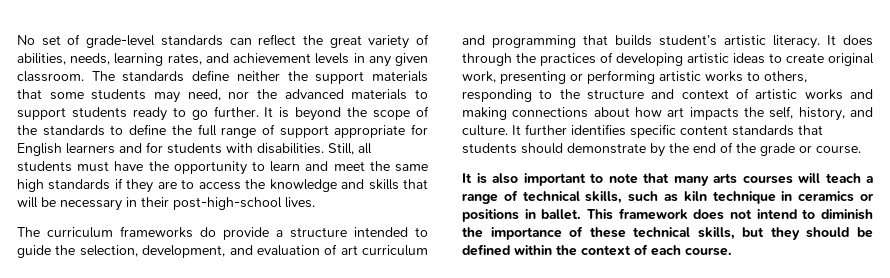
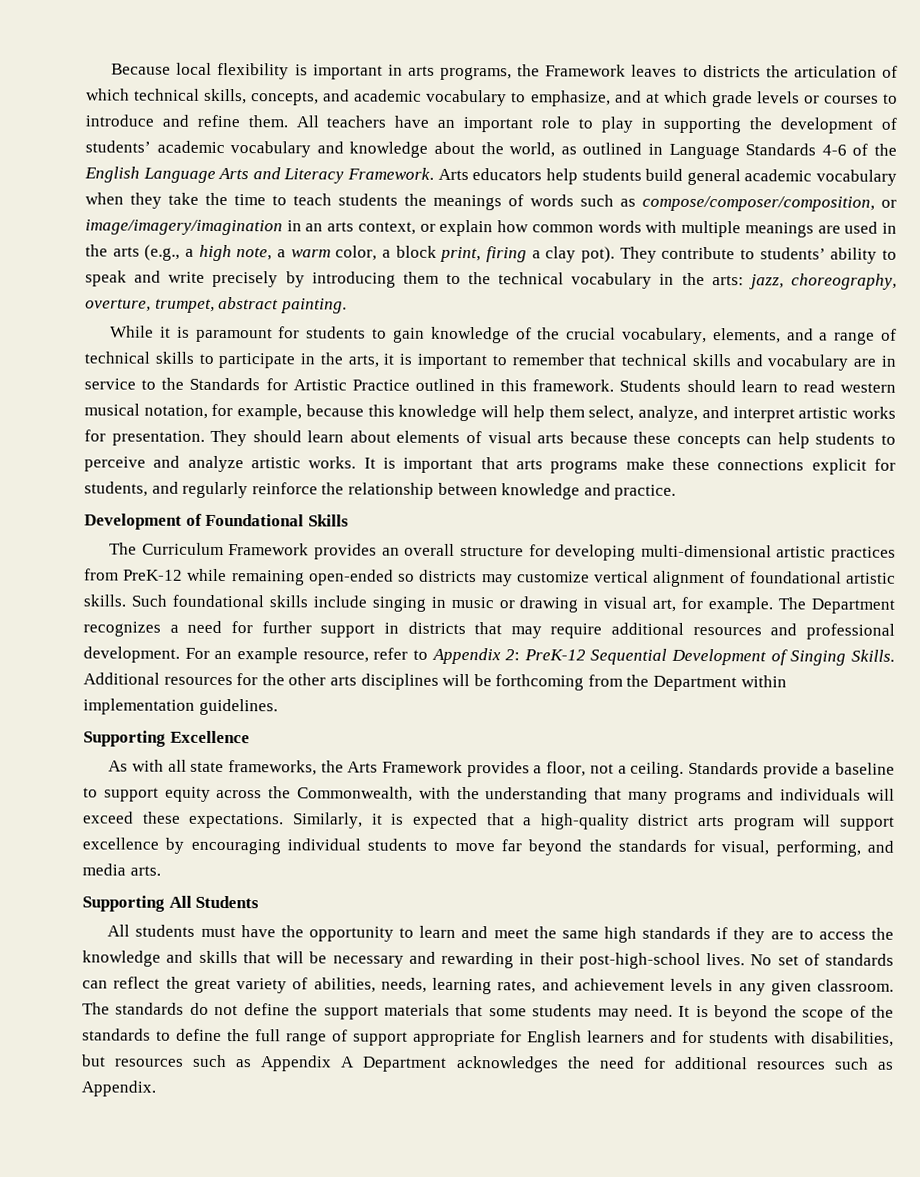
- No set of grade-level standards can reflect the great variety of abilities, needs, learning rates, and achievement levels in any given classroom. The standards define neither the support materials that some students may need, nor the advanced materials to support students ready to go further. It is beyond the scope of the standards to define the full range of support appropriate for English learners and for students with disabilities. Still, all students must have the opportunity to learn and meet the same high standards if they are to access the knowledge and skills that will be necessary in their post-high-school lives.
- The curriculum frameworks do provide a structure intended to guide the selection, development, and evaluation of art curriculum and programming that builds student’s artistic literacy. It does through the practices of developing artistic ideas to create original work, presenting or performing artistic works to others, responding to the structure and context of artistic works and making connections about how art impacts the self, history, and culture. It further identifies specific content standards that students should demonstrate by the end of the grade or course.
- It is also important to note that many arts courses will teach a range of technical skills, such as kiln technique in ceramics or positions in ballet. This framework does not intend to diminish the importance of these technical skills, but they should be defined within the context of each course.
+ Because local flexibility is important in arts programs, the Framework leaves to districts the articulation of which technical skills, concepts, and academic vocabulary to emphasize, and at which grade levels or courses to introduce and refine them. All teachers have an important role to play in supporting the development of students’ academic vocabulary and knowledge about the world, as outlined in Language Standards 4-6 of the English Language Arts and Literacy Framework. Arts educators help students build general academic vocabulary when they take the time to teach students the meanings of words such as compose/composer/composition, or image/imagery/imagination in an arts context, or explain how common words with multiple meanings are used in the arts (e.g., a high note, a warm color, a block print, firing a clay pot). They contribute to students’ ability to speak and write precisely by introducing them to the technical vocabulary in the arts: jazz, choreography, overture, trumpet, abstract painting.
+ While it is paramount for students to gain knowledge of the crucial vocabulary, elements, and a range of technical skills to participate in the arts, it is important to remember that technical skills and vocabulary are in service to the Standards for Artistic Practice outlined in this framework. Students should learn to read western musical notation, for example, because this knowledge will help them select, analyze, and interpret artistic works for presentation. They should learn about elements of visual arts because these concepts can help students to perceive and analyze artistic works. It is important that arts programs make these connections explicit for students, and regularly reinforce the relationship between knowledge and practice.
+ Development of Foundational Skills
+ The Curriculum Framework provides an overall structure for developing multi-dimensional artistic practices from PreK-12 while remaining open-ended so districts may customize vertical alignment of foundational artistic skills. Such foundational skills include singing in music or drawing in visual art, for example. The Department recognizes a need for further support in districts that may require additional resources and professional development. For an example resource, refer to Appendix 2: PreK-12 Sequential Development of Singing Skills. Additional resources for the other arts disciplines will be forthcoming from the Department within implementation guidelines.
+ Supporting Excellence
+ As with all state frameworks, the Arts Framework provides a floor, not a ceiling. Standards provide a baseline to support equity across the Commonwealth, with the understanding that many programs and individuals will exceed these expectations. Similarly, it is expected that a high-quality district arts program will support excellence by encouraging individual students to move far beyond the standards for visual, performing, and media arts.
+ Supporting All Students
+ All students must have the opportunity to learn and meet the same high standards if they are to access the knowledge and skills that will be necessary and rewarding in their post-high-school lives. No set of standards can reflect the great variety of abilities, needs, learning rates, and achievement levels in any given classroom. The standards do not define the support materials that some students may need. It is beyond the scope of the standards to define the full range of support appropriate for English learners and for students with disabilities, but resources such as Appendix A Department acknowledges the need for additional resources such as Appendix.

